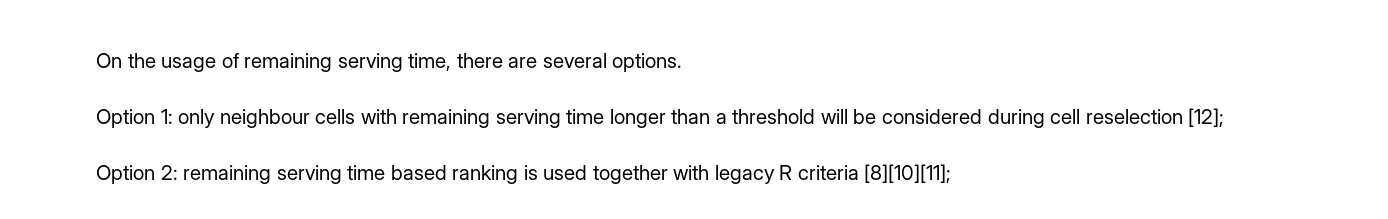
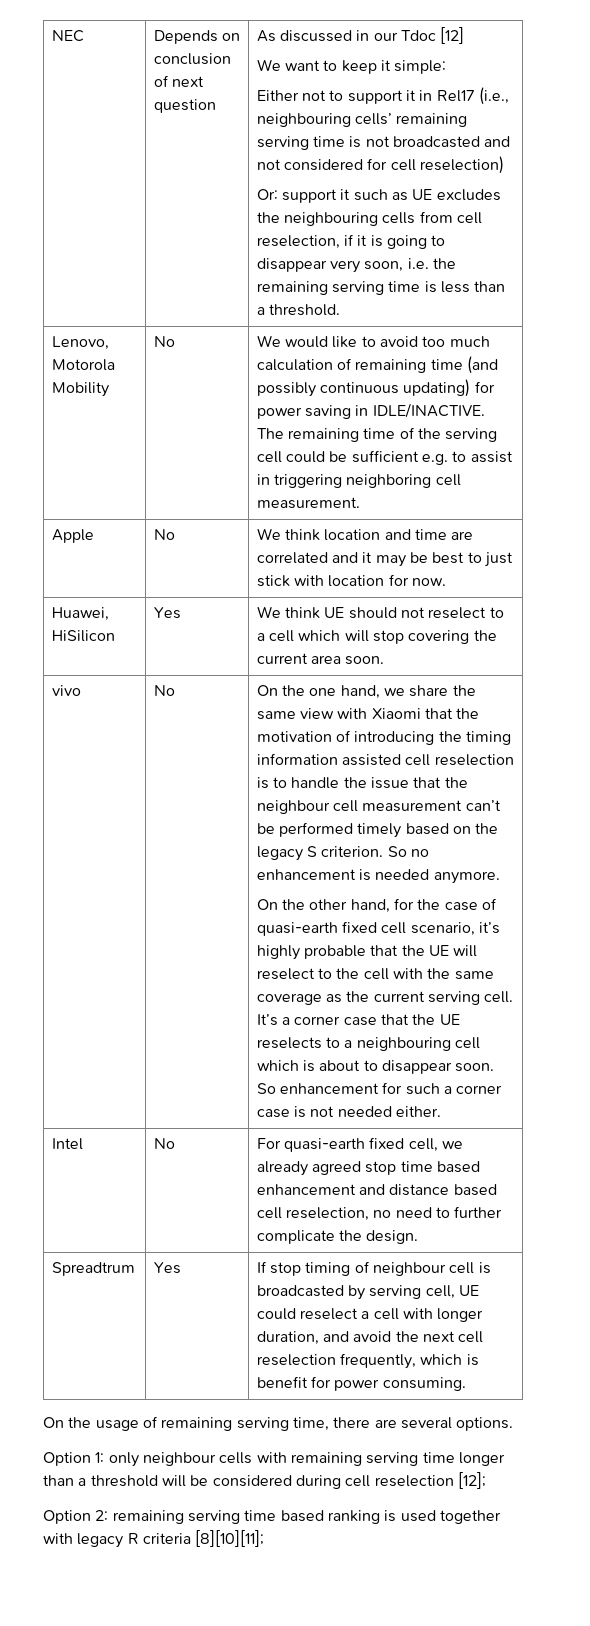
+ NEC | Depends on conclusion of next question | As discussed in our Tdoc [12]
+ We want to keep it simple:
+ Either not to support it in Rel17 (i.e., neighbouring cells’ remaining serving time is not broadcasted and not considered for cell reselection)
+ Or: support it such as UE excludes the neighbouring cells from cell reselection, if it is going to disappear very soon, i.e. the remaining serving time is less than a threshold.
+ Lenovo, Motorola Mobility | No | We would like to avoid too much calculation of remaining time (and possibly continuous updating) for power saving in IDLE/INACTIVE. The remaining time of the serving cell could be sufficient e.g. to assist in triggering neighboring cell measurement.
+ Apple | No | We think location and time are correlated and it may be best to just stick with location for now.
+ Huawei, HiSilicon | Yes | We think UE should not reselect to a cell which will stop covering the current area soon.
+ vivo | No | On the one hand, we share the same view with Xiaomi that the motivation of introducing the timing information assisted cell reselection is to handle the issue that the neighbour cell measurement can’t be performed timely based on the legacy S criterion. So no enhancement is needed anymore.
+ On the other hand, for the case of quasi-earth fixed cell scenario, it’s highly probable that the UE will reselect to the cell with the same coverage as the current serving cell. It’s a corner case that the UE reselects to a neighbouring cell which is about to disappear soon. So enhancement for such a corner case is not needed either.
+ Intel | No | For quasi-earth fixed cell, we already agreed stop time based enhancement and distance based cell reselection, no need to further complicate the design.
+ Spreadtrum | Yes | If stop timing of neighbour cell is broadcasted by serving cell, UE could reselect a cell with longer duration, and avoid the next cell reselection frequently, which is benefit for power consuming.

